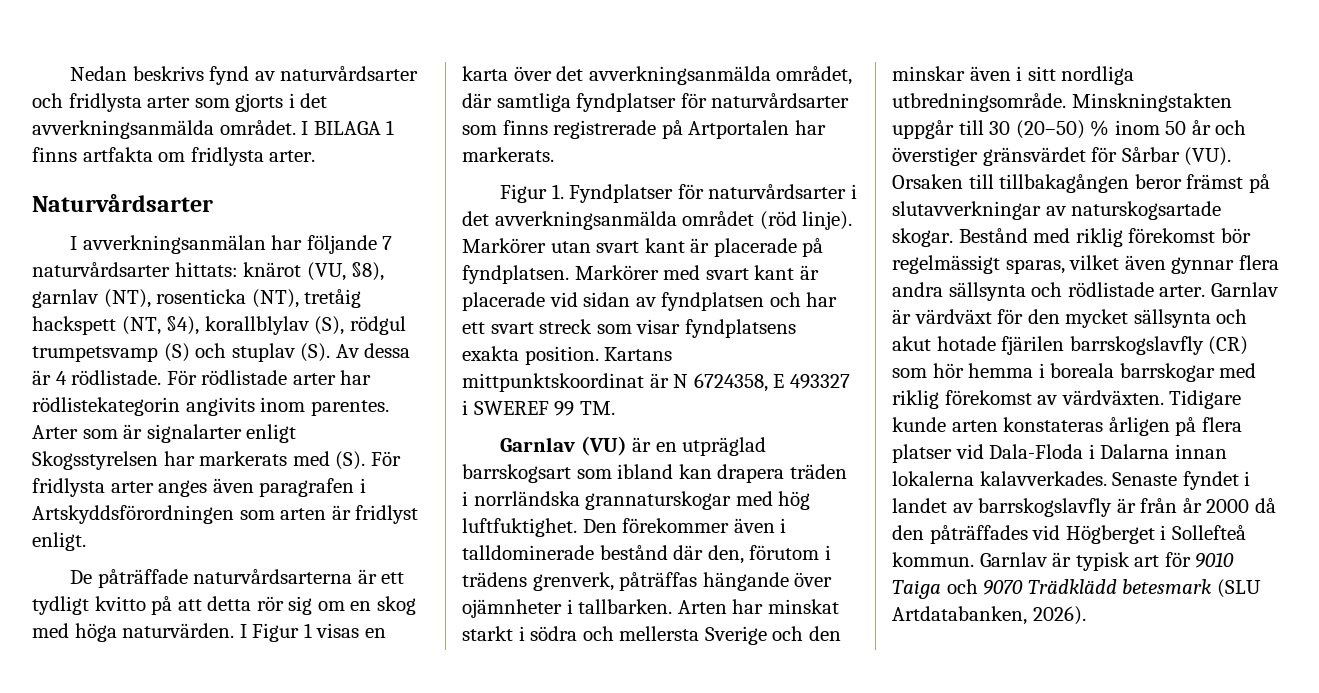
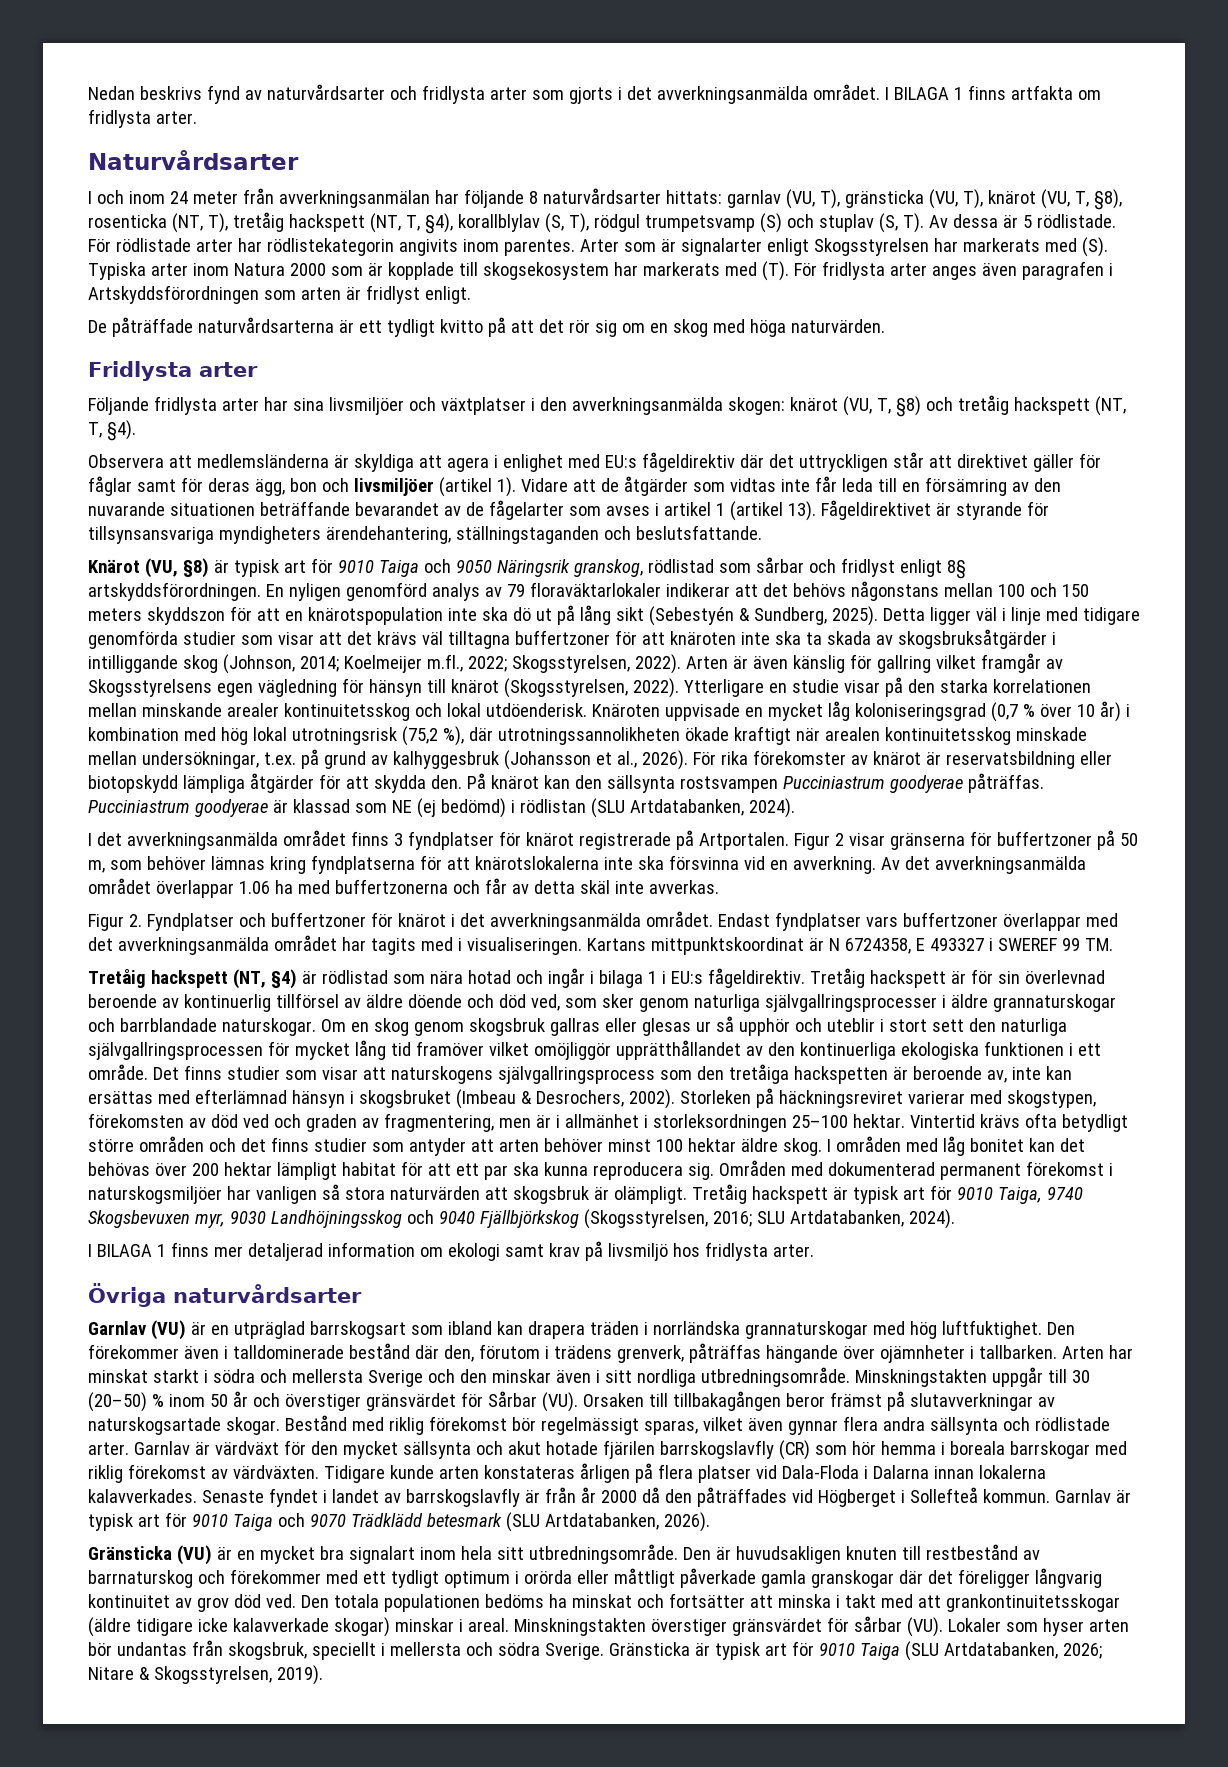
- I avverkningsanmälan har följande 7 naturvårdsarter hittats: knärot (VU, §8), garnlav (NT), rosenticka (NT), tretåig hackspett (NT, §4), korallblylav (S), rödgul trumpetsvamp (S) och stuplav (S). Av dessa är 4 rödlistade.
+ I och inom 24 meter från avverkningsanmälan har följande 8 naturvårdsarter hittats: garnlav (VU, T), gränsticka (VU, T), knärot (VU, T, §8), rosenticka (NT, T), tretåig hackspett (NT, T, §4), korallblylav (S, T), rödgul trumpetsvamp (S) och stuplav (S, T). Av dessa är 5 rödlistade.
- Arter som är signalarter enligt Skogsstyrelsen har markerats med (S). För fridlysta arter anges även paragrafen i Artskyddsförordningen som arten är fridlyst enligt.
+ Arter som är signalarter enligt Skogsstyrelsen har markerats med (S). Typiska arter inom Natura 2000 som är kopplade till skogsekosystem har markerats med (T). För fridlysta arter anges även paragrafen i Artskyddsförordningen som arten är fridlyst enligt.
- De påträffade naturvårdsarterna är ett tydligt kvitto på att detta rör sig om en skog med höga naturvärden. I Figur 1 visas en karta över det avverkningsanmälda området, där samtliga fyndplatser för naturvårdsarter som finns registrerade på Artportalen har markerats.
- Figur 1. Fyndplatser för naturvårdsarter i det avverkningsanmälda området (röd linje). Markörer utan svart kant är placerade på fyndplatsen. Markörer med svart kant är placerade vid sidan av fyndplatsen och har ett svart streck som visar fyndplatsens exakta position.
+ De påträffade naturvårdsarterna är ett tydligt kvitto på att det rör sig om en skog med höga naturvärden.
+ Fridlysta arter
+ Följande fridlysta arter har sina livsmiljöer och växtplatser i den avverkningsanmälda skogen: knärot (VU, T, §8) och tretåig hackspett (NT, T, §4).
+ Observera att medlemsländerna är skyldiga att agera i enlighet med EU:s fågeldirektiv där det uttryckligen står att direktivet gäller för fåglar samt för deras ägg, bon och livsmiljöer (artikel 1). Vidare att de åtgärder som vidtas inte får leda till en försämring av den nuvarande situationen beträffande bevarandet av de fågelarter som avses i artikel 1 (artikel 13). Fågeldirektivet är styrande för tillsynsansvariga myndigheters ärendehantering, ställningstaganden och beslutsfattande.
+ Knärot (VU, §8) är typisk art för 9010 Taiga och 9050 Näringsrik granskog, rödlistad som sårbar och fridlyst enligt 8§ artskyddsförordningen. En nyligen genomförd analys av 79 floraväktarlokaler indikerar att det behövs någonstans mellan 100 och 150 meters skyddszon för att en knärotspopulation inte ska dö ut på lång sikt (Sebestyén & Sundberg, 2025). Detta ligger väl i linje med tidigare genomförda studier som visar att det krävs väl tilltagna buffertzoner för att knäroten inte ska ta skada av skogsbruksåtgärder i intilliggande skog (Johnson, 2014; Koelmeijer m.fl., 2022; Skogsstyrelsen, 2022). Arten är även känslig för gallring vilket framgår av Skogsstyrelsens egen vägledning för hänsyn till knärot (Skogsstyrelsen, 2022). Ytterligare en studie visar på den starka korrelationen mellan minskande arealer kontinuitetsskog och lokal utdöenderisk. Knäroten uppvisade en mycket låg koloniseringsgrad (0,7 % över 10 år) i kombination med hög lokal utrotningsrisk (75,2 %), där utrotningssannolikheten ökade kraftigt när arealen kontinuitetsskog minskade mellan undersökningar, t.ex. på grund av kalhyggesbruk (Johansson et al., 2026). För rika förekomster av knärot är reservatsbildning eller biotopskydd lämpliga åtgärder för att skydda den. På knärot kan den sällsynta rostsvampen Pucciniastrum goodyerae påträffas. Pucciniastrum goodyerae är klassad som NE (ej bedömd) i rödlistan (SLU Artdatabanken, 2024).
+ I det avverkningsanmälda området finns 3 fyndplatser för knärot registrerade på Artportalen. Figur 2 visar gränserna för buffertzoner på 50 m, som behöver lämnas kring fyndplatserna för att knärotslokalerna inte ska försvinna vid en avverkning. Av det avverkningsanmälda området överlappar 1.06 ha med buffertzonerna och får av detta skäl inte avverkas.
+ Figur 2. Fyndplatser och buffertzoner för knärot i det avverkningsanmälda området. Endast fyndplatser vars buffertzoner överlappar med det avverkningsanmälda området har tagits med i visualiseringen.
+ Tretåig hackspett (NT, §4) är rödlistad som nära hotad och ingår i bilaga 1 i EU:s fågeldirektiv. Tretåig hackspett är för sin överlevnad beroende av kontinuerlig tillförsel av äldre döende och död ved, som sker genom naturliga självgallringsprocesser i äldre grannaturskogar och barrblandade naturskogar. Om en skog genom skogsbruk gallras eller glesas ur så upphör och uteblir i stort sett den naturliga självgallringsprocessen för mycket lång tid framöver vilket omöjliggör upprätthållandet av den kontinuerliga ekologiska funktionen i ett område. Det finns studier som visar att naturskogens självgallringsprocess som den tretåiga hackspetten är beroende av, inte kan ersättas med efterlämnad hänsyn i skogsbruket (Imbeau & Desrochers, 2002). Storleken på häckningsreviret varierar med skogstypen, förekomsten av död ved och graden av fragmentering, men är i allmänhet i storleksordningen 25–100 hektar. Vintertid krävs ofta betydligt större områden och det finns studier som antyder att arten behöver minst 100 hektar äldre skog. I områden med låg bonitet kan det behövas över 200 hektar lämpligt habitat för att ett par ska kunna reproducera sig. Områden med dokumenterad permanent förekomst i naturskogsmiljöer har vanligen så stora naturvärden att skogsbruk är olämpligt. Tretåig hackspett är typisk art för 9010 Taiga, 9740 Skogsbevuxen myr, 9030 Landhöjningsskog och 9040 Fjällbjörkskog (Skogsstyrelsen, 2016; SLU Artdatabanken, 2024).
+ I BILAGA 1 finns mer detaljerad information om ekologi samt krav på livsmiljö hos fridlysta arter.
+ Övriga naturvårdsarter
+ Gränsticka (VU) är en mycket bra signalart inom hela sitt utbredningsområde. Den är huvudsakligen knuten till restbestånd av barrnaturskog och förekommer med ett tydligt optimum i orörda eller måttligt påverkade gamla granskogar där det föreligger långvarig kontinuitet av grov död ved. Den totala populationen bedöms ha minskat och fortsätter att minska i takt med att grankontinuitetsskogar (äldre tidigare icke kalavverkade skogar) minskar i areal. Minskningstakten överstiger gränsvärdet för sårbar (VU). Lokaler som hyser arten bör undantas från skogsbruk, speciellt i mellersta och södra Sverige. Gränsticka är typisk art för 9010 Taiga (SLU Artdatabanken, 2026; Nitare & Skogsstyrelsen, 2019).

